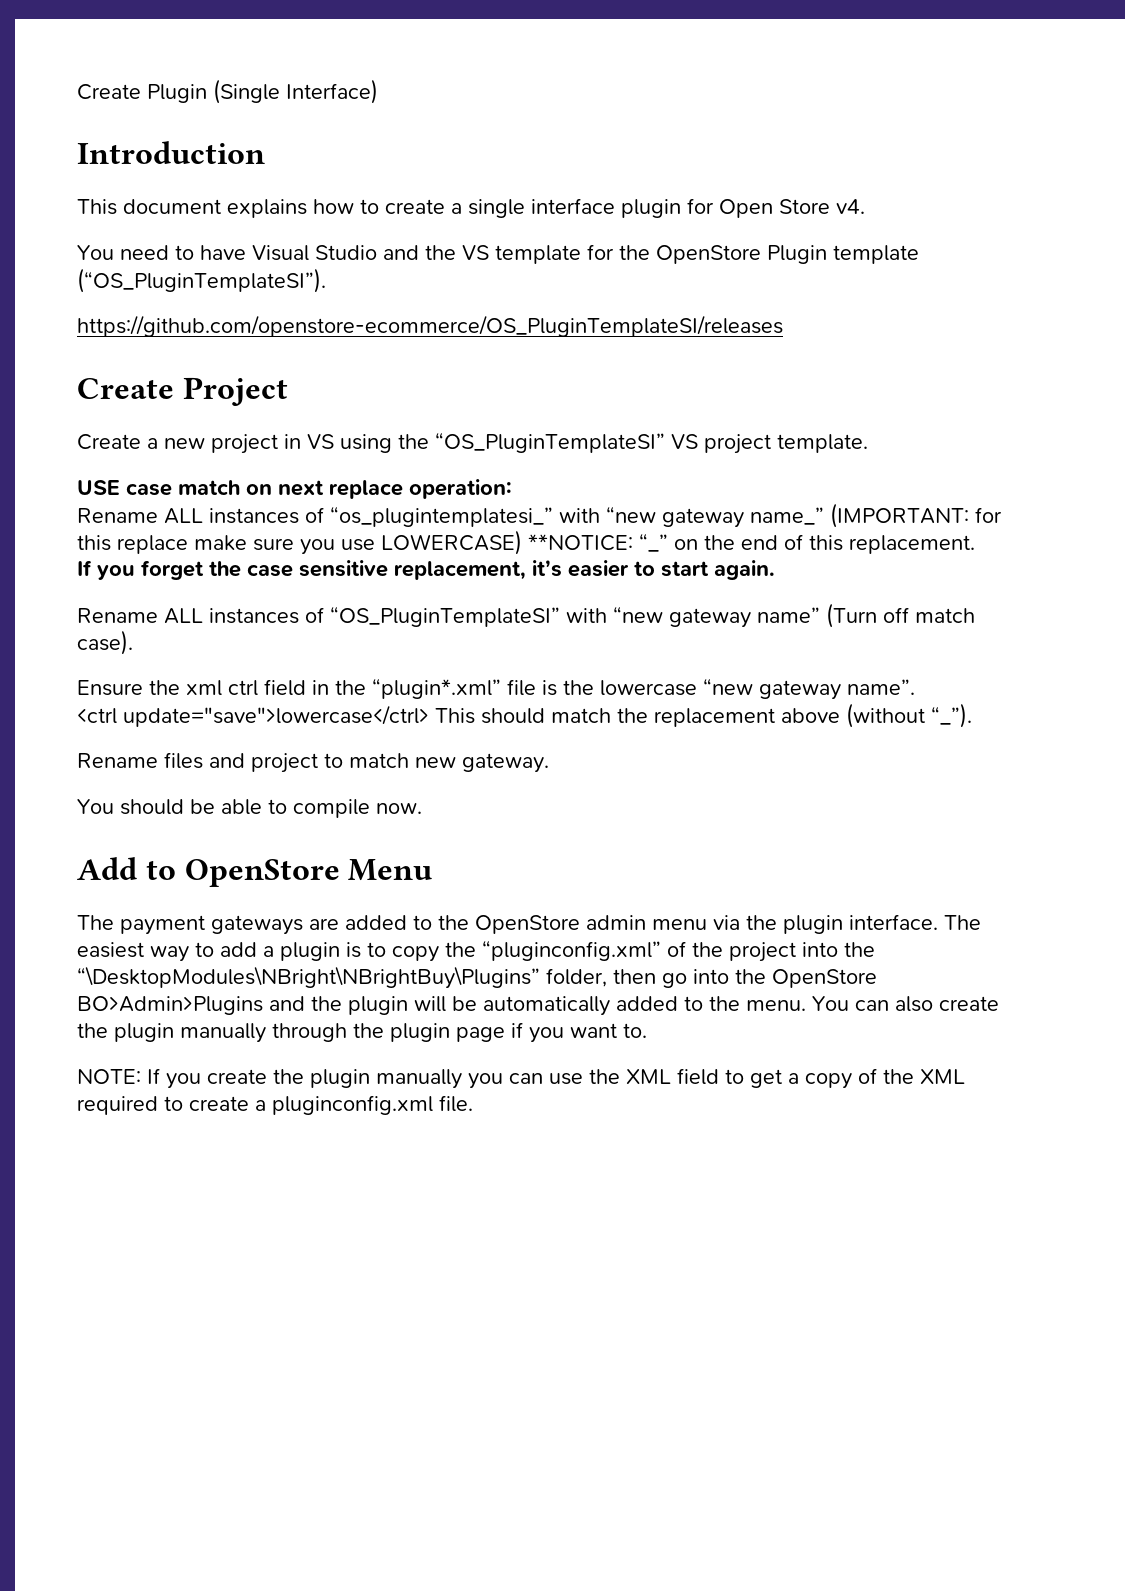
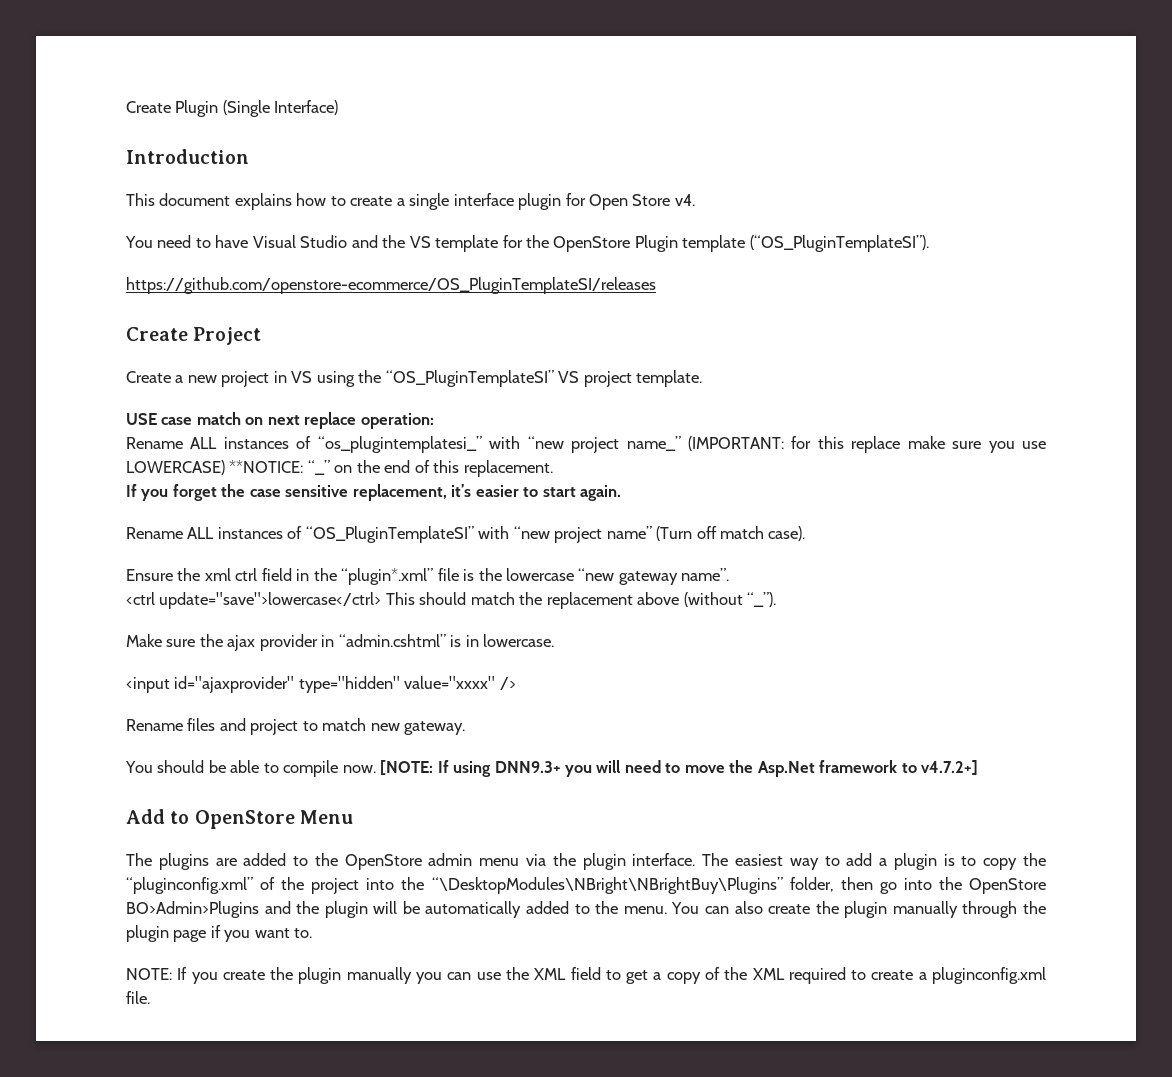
- Rename ALL instances of “os_plugintemplatesi_” with “new gateway name_” (IMPORTANT: for this replace make sure you use LOWERCASE) **NOTICE: “_” on the end of this replacement.
+ Rename ALL instances of “os_plugintemplatesi_” with “new project name_” (IMPORTANT: for this replace make sure you use LOWERCASE) **NOTICE: “_” on the end of this replacement.
- Rename ALL instances of “OS_PluginTemplateSI” with “new gateway name” (Turn off match case).
+ Rename ALL instances of “OS_PluginTemplateSI” with “new project name” (Turn off match case).
+ Make sure the ajax provider in “admin.cshtml” is in lowercase.
+ <input id="ajaxprovider" type="hidden" value="xxxx" />
+ [NOTE: If using DNN9.3+ you will need to move the Asp.Net framework to v4.7.2+]
- The payment gateways are added to the OpenStore admin menu via the plugin interface.
+ The plugins are added to the OpenStore admin menu via the plugin interface.

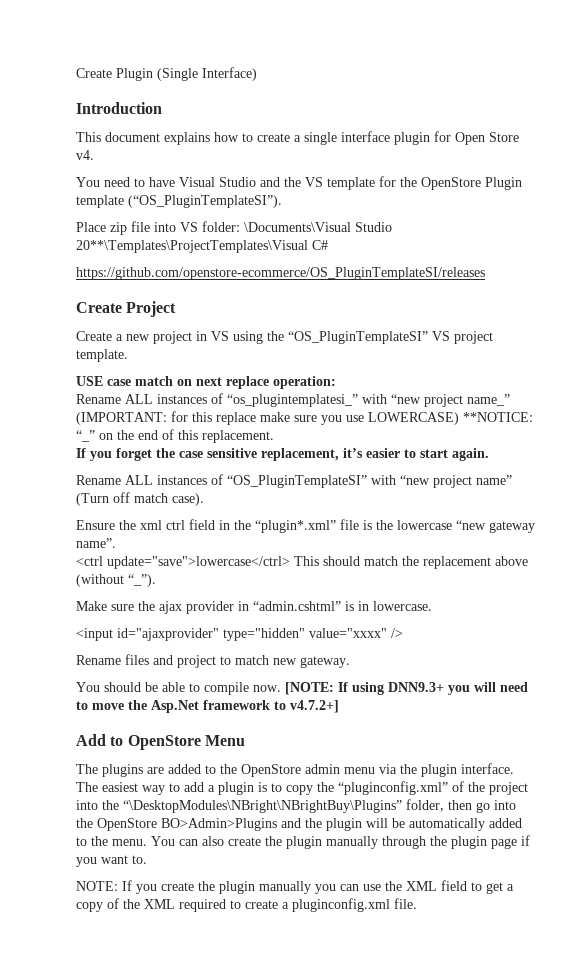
+ Place zip file into VS folder: \Documents\Visual Studio 20**\Templates\ProjectTemplates\Visual C#

